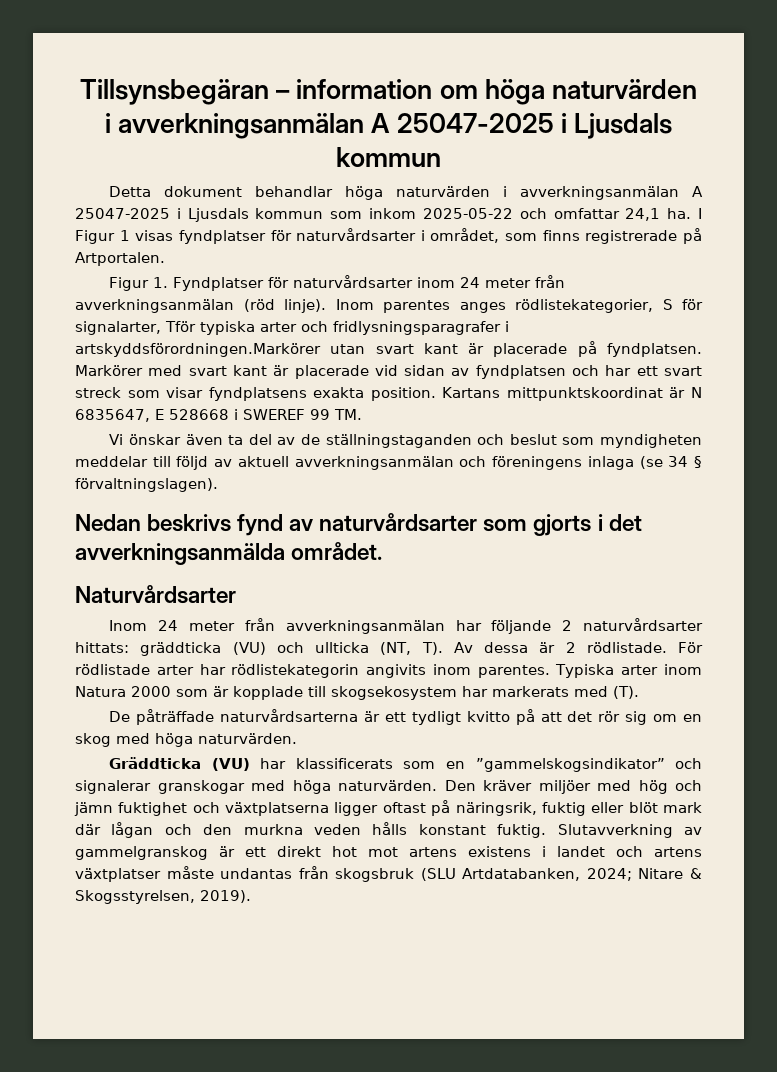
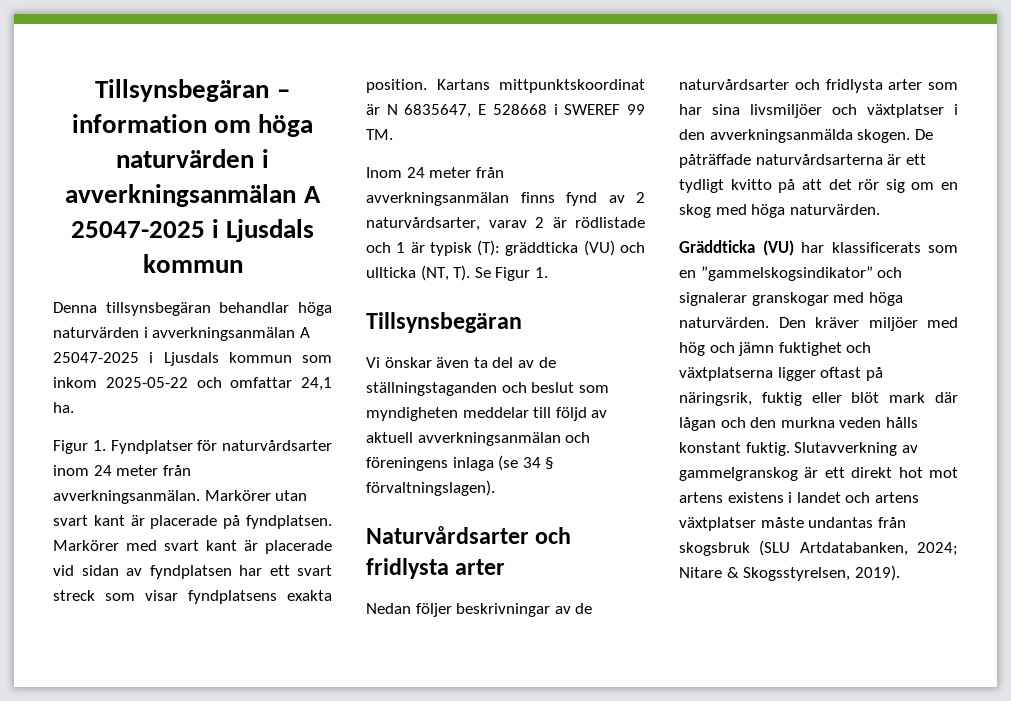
- Detta dokument behandlar höga naturvärden i avverkningsanmälan A 25047-2025 i Ljusdals kommun som inkom 2025-05-22 och omfattar 24,1 ha. I Figur 1 visas fyndplatser för naturvårdsarter i området, som finns registrerade på Artportalen.
+ Denna tillsynsbegäran behandlar höga naturvärden i avverkningsanmälan A 25047-2025 i Ljusdals kommun som inkom 2025-05-22 och omfattar 24,1 ha.
- Figur 1. Fyndplatser för naturvårdsarter inom 24 meter från avverkningsanmälan (röd linje). Inom parentes anges rödlistekategorier, S för signalarter, Tför typiska arter och fridlysningsparagrafer i artskyddsförordningen.Markörer utan svart kant är placerade på fyndplatsen.
+ Figur 1. Fyndplatser för naturvårdsarter inom 24 meter från avverkningsanmälan. Markörer utan svart kant är placerade på fyndplatsen.
- Markörer med svart kant är placerade vid sidan av fyndplatsen och har ett svart streck som visar fyndplatsens exakta position.
+ Markörer med svart kant är placerade vid sidan av fyndplatsen har ett svart streck som visar fyndplatsens exakta position.
+ Inom 24 meter från avverkningsanmälan finns fynd av 2 naturvårdsarter, varav 2 är rödlistade och 1 är typisk (T): gräddticka (VU) och ullticka (NT, T). Se Figur 1.
+ Tillsynsbegäran
- Nedan beskrivs fynd av naturvårdsarter som gjorts i det avverkningsanmälda området.
- Naturvårdsarter
- Inom 24 meter från avverkningsanmälan har följande 2 naturvårdsarter hittats: gräddticka (VU) och ullticka (NT, T). Av dessa är 2 rödlistade. För rödlistade arter har rödlistekategorin angivits inom parentes. Typiska arter inom Natura 2000 som är kopplade till skogsekosystem har markerats med (T).
- De påträffade naturvårdsarterna är ett tydligt kvitto på att det rör sig om en skog med höga naturvärden.
+ Naturvårdsarter och fridlysta arter
+ Nedan följer beskrivningar av de naturvårdsarter och fridlysta arter som har sina livsmiljöer och växtplatser i den avverkningsanmälda skogen. De påträffade naturvårdsarterna är ett tydligt kvitto på att det rör sig om en skog med höga naturvärden.

